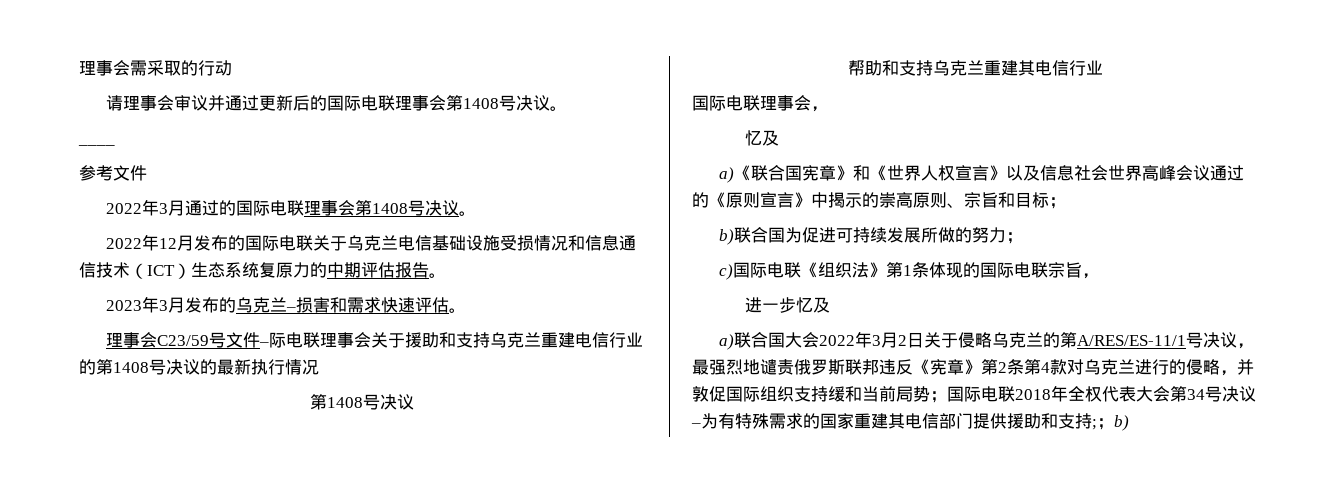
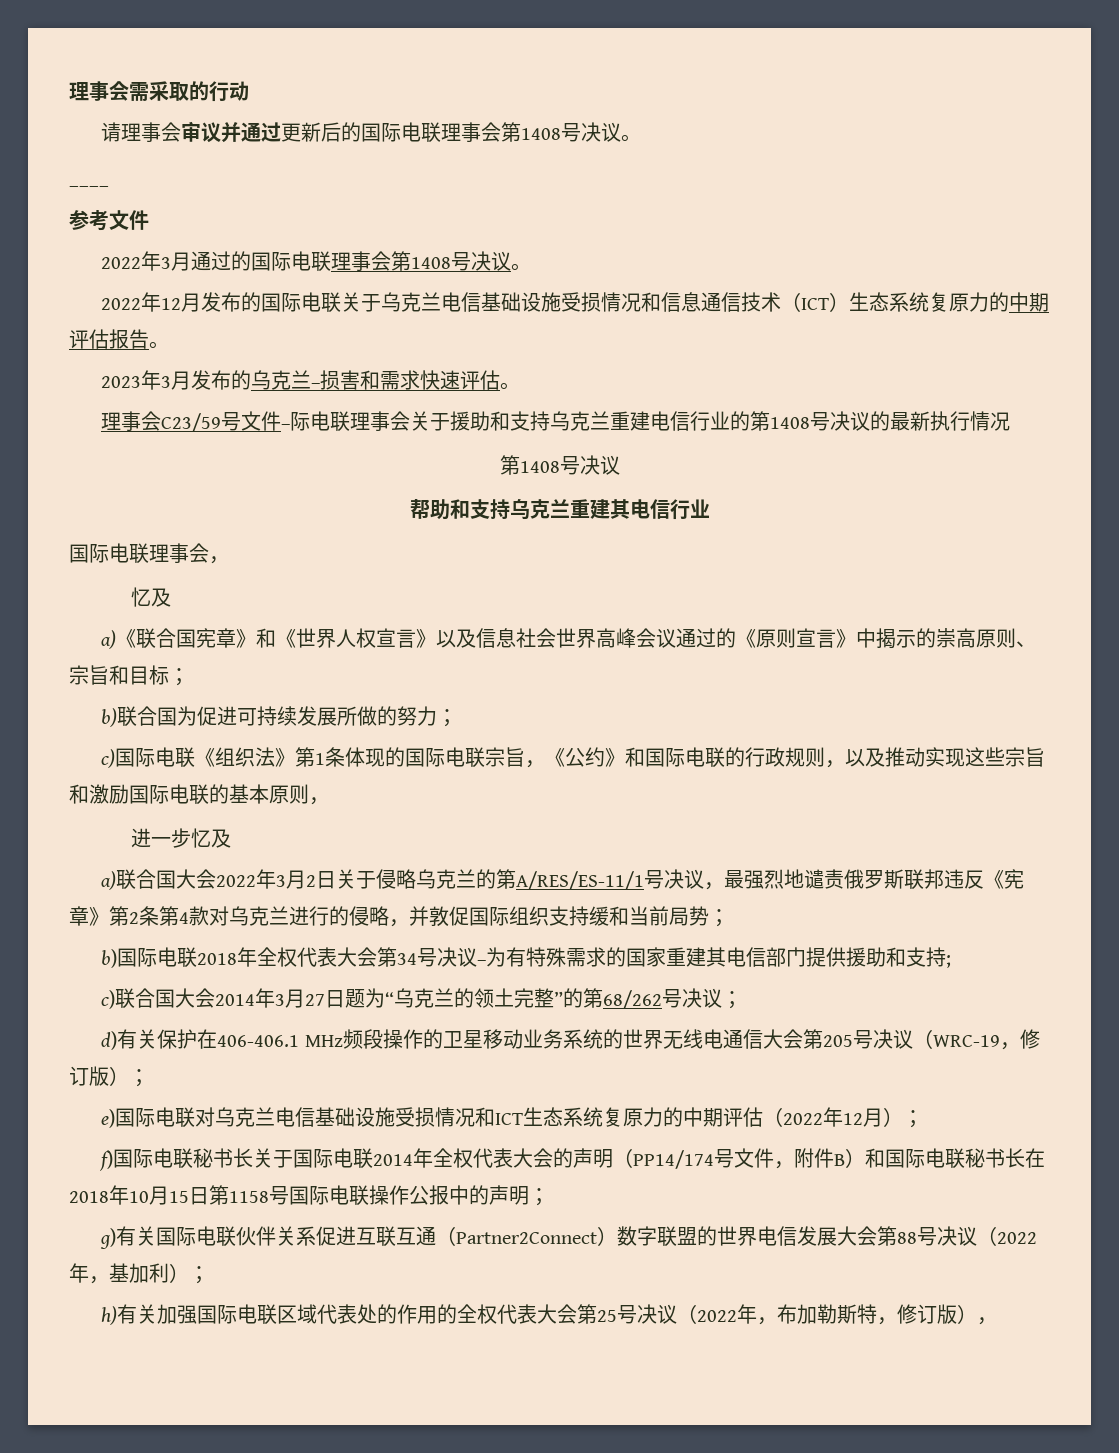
- c)国际电联《组织法》第1条体现的国际电联宗旨，
+ c)国际电联《组织法》第1条体现的国际电联宗旨，《公约》和国际电联的行政规则，以及推动实现这些宗旨和激励国际电联的基本原则，
- a)联合国大会2022年3月2日关于侵略乌克兰的第A/RES/ES-11/1号决议，最强烈地谴责俄罗斯联邦违反《宪章》第2条第4款对乌克兰进行的侵略，并敦促国际组织支持缓和当前局势；国际电联2018年全权代表大会第34号决议–为有特殊需求的国家重建其电信部门提供援助和支持;；b)
+ a)联合国大会2022年3月2日关于侵略乌克兰的第A/RES/ES-11/1号决议，最强烈地谴责俄罗斯联邦违反《宪章》第2条第4款对乌克兰进行的侵略，并敦促国际组织支持缓和当前局势；
+ b)国际电联2018年全权代表大会第34号决议–为有特殊需求的国家重建其电信部门提供援助和支持;
+ c)联合国大会2014年3月27日题为“乌克兰的领土完整”的第68/262号决议；
+ d)有关保护在406-406.1 MHz频段操作的卫星移动业务系统的世界无线电通信大会第205号决议（WRC-19，修订版）；
+ e)国际电联对乌克兰电信基础设施受损情况和ICT生态系统复原力的中期评估（2022年12月）；
+ f)国际电联秘书长关于国际电联2014年全权代表大会的声明（PP14/174号文件，附件B）和国际电联秘书长在2018年10月15日第1158号国际电联操作公报中的声明；
+ g)有关国际电联伙伴关系促进互联互通（Partner2Connect）数字联盟的世界电信发展大会第88号决议（2022年，基加利）；
+ h)有关加强国际电联区域代表处的作用的全权代表大会第25号决议（2022年，布加勒斯特，修订版），

